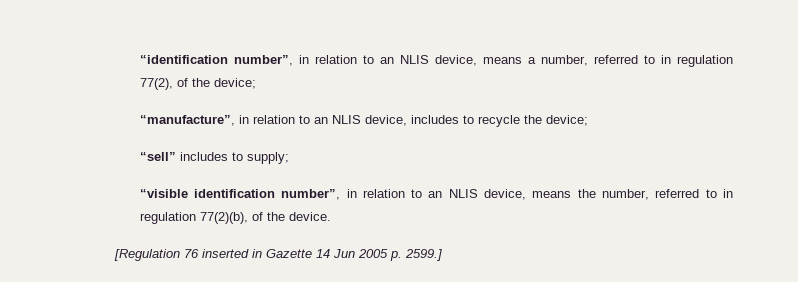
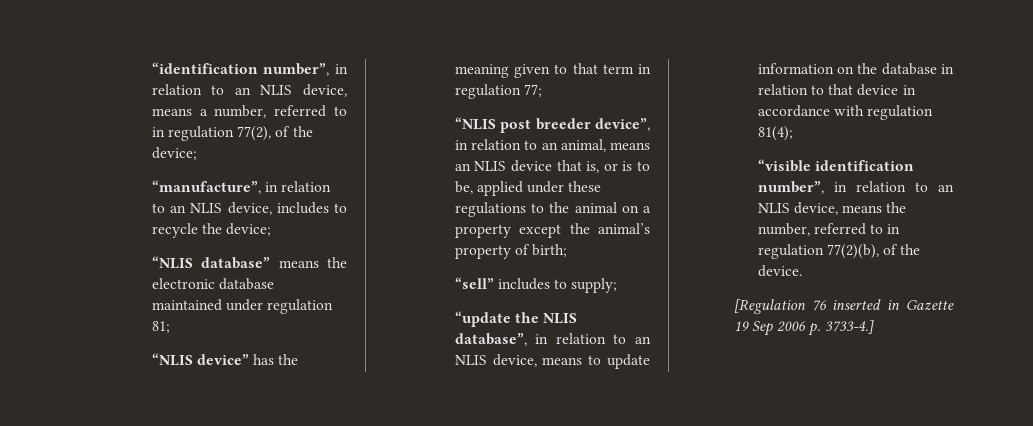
+ “NLIS database” means the electronic database maintained under regulation 81;
+ “NLIS device” has the meaning given to that term in regulation 77;
+ “NLIS post breeder device”, in relation to an animal, means an NLIS device that is, or is to be, applied under these regulations to the animal on a property except the animal’s property of birth;
  “sell” includes to supply;
+ “update the NLIS database”, in relation to an NLIS device, means to update information on the database in relation to that device in accordance with regulation 81(4);
- [Regulation 76 inserted in Gazette 14 Jun 2005 p. 2599.]
+ [Regulation 76 inserted in Gazette 19 Sep 2006 p. 3733-4.]

